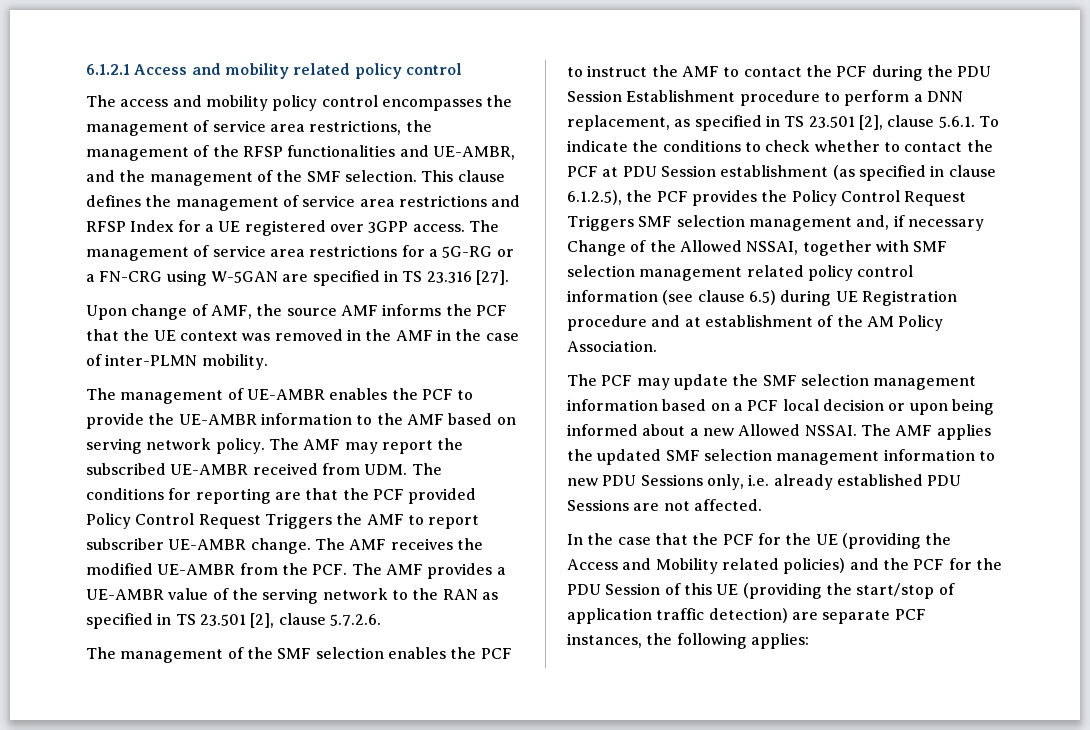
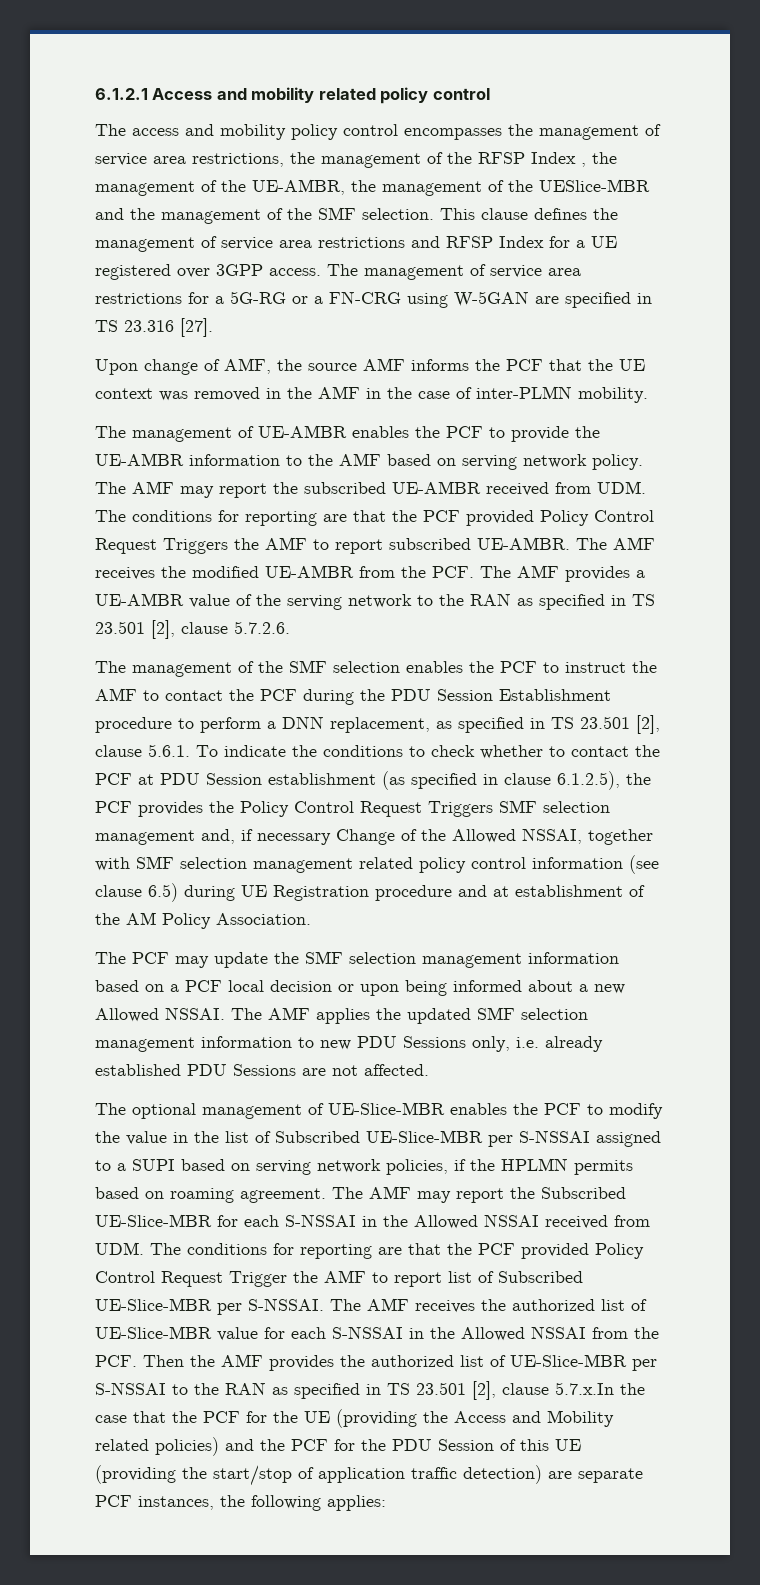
- The access and mobility policy control encompasses the management of service area restrictions, the management of the RFSP functionalities and UE-AMBR, and the management of the SMF selection.
+ The access and mobility policy control encompasses the management of service area restrictions, the management of the RFSP Index , the management of the UE-AMBR, the management of the UESlice-MBR and the management of the SMF selection.
- The AMF may report the subscribed UE-AMBR received from UDM. The conditions for reporting are that the PCF provided Policy Control Request Triggers the AMF to report subscriber UE-AMBR change.
+ The AMF may report the subscribed UE-AMBR received from UDM. The conditions for reporting are that the PCF provided Policy Control Request Triggers the AMF to report subscribed UE-AMBR.
- In the case that the PCF for the UE (providing the Access and Mobility related policies) and the PCF for the PDU Session of this UE (providing the start/stop of application traffic detection) are separate PCF instances, the following applies:
+ The optional management of UE-Slice-MBR enables the PCF to modify the value in the list of Subscribed UE-Slice-MBR per S-NSSAI assigned to a SUPI based on serving network policies, if the HPLMN permits based on roaming agreement. The AMF may report the Subscribed UE-Slice-MBR for each S-NSSAI in the Allowed NSSAI received from UDM. The conditions for reporting are that the PCF provided Policy Control Request Trigger the AMF to report list of Subscribed UE-Slice-MBR per S-NSSAI. The AMF receives the authorized list of UE-Slice-MBR value for each S-NSSAI in the Allowed NSSAI from the PCF. Then the AMF provides the authorized list of UE-Slice-MBR per S-NSSAI to the RAN as specified in TS 23.501 [2], clause 5.7.x.In the case that the PCF for the UE (providing the Access and Mobility related policies) and the PCF for the PDU Session of this UE (providing the start/stop of application traffic detection) are separate PCF instances, the following applies:

